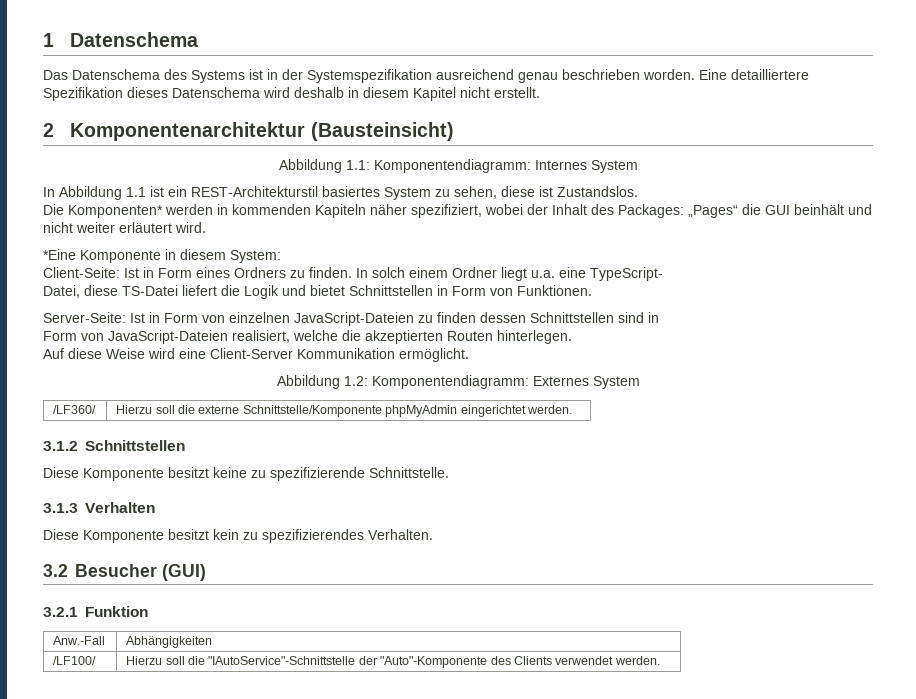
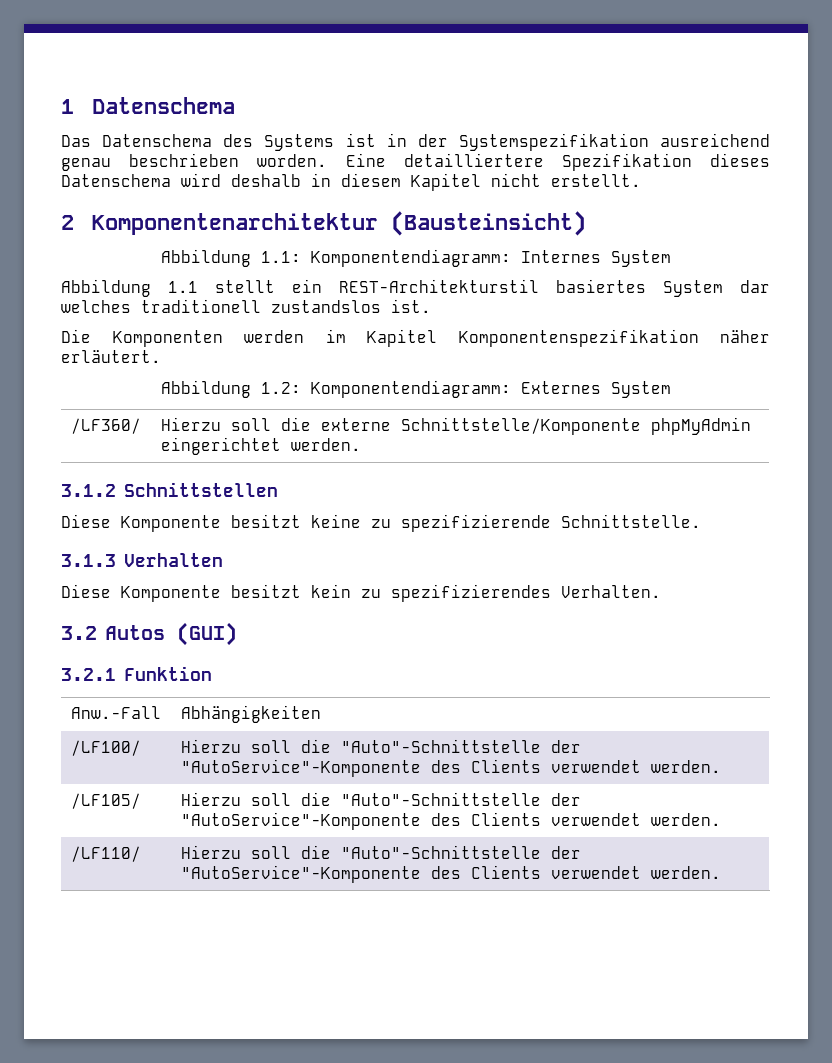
- In Abbildung 1.1 ist ein REST-Architekturstil basiertes System zu sehen, diese ist Zustandslos.
- Die Komponenten* werden in kommenden Kapiteln näher spezifiziert, wobei der Inhalt des Packages: „Pages“ die GUI beinhält und nicht weiter erläutert wird.
- *Eine Komponente in diesem System:
- Client-Seite: Ist in Form eines Ordners zu finden. In solch einem Ordner liegt u.a. eine TypeScript-
- Datei, diese TS-Datei liefert die Logik und bietet Schnittstellen in Form von Funktionen.
- Server-Seite: Ist in Form von einzelnen JavaScript-Dateien zu finden dessen Schnittstellen sind in
- Form von JavaScript-Dateien realisiert, welche die akzeptierten Routen hinterlegen.
- Auf diese Weise wird eine Client-Server Kommunikation ermöglicht.
+ Abbildung 1.1 stellt ein REST-Architekturstil basiertes System dar welches traditionell zustandslos ist.
+ Die Komponenten werden im Kapitel Komponentenspezifikation näher erläutert.
- 3.2 Besucher (GUI)
+ 3.2 Autos (GUI)
- /LF100/ | Hierzu soll die "IAutoService"-Schnittstelle der "Auto"-Komponente des Clients verwendet werden.
+ /LF100/ | Hierzu soll die "Auto"-Schnittstelle der "AutoService"-Komponente des Clients verwendet werden.
+ /LF105/ | Hierzu soll die "Auto"-Schnittstelle der "AutoService"-Komponente des Clients verwendet werden.
+ /LF110/ | Hierzu soll die "Auto"-Schnittstelle der "AutoService"-Komponente des Clients verwendet werden.

